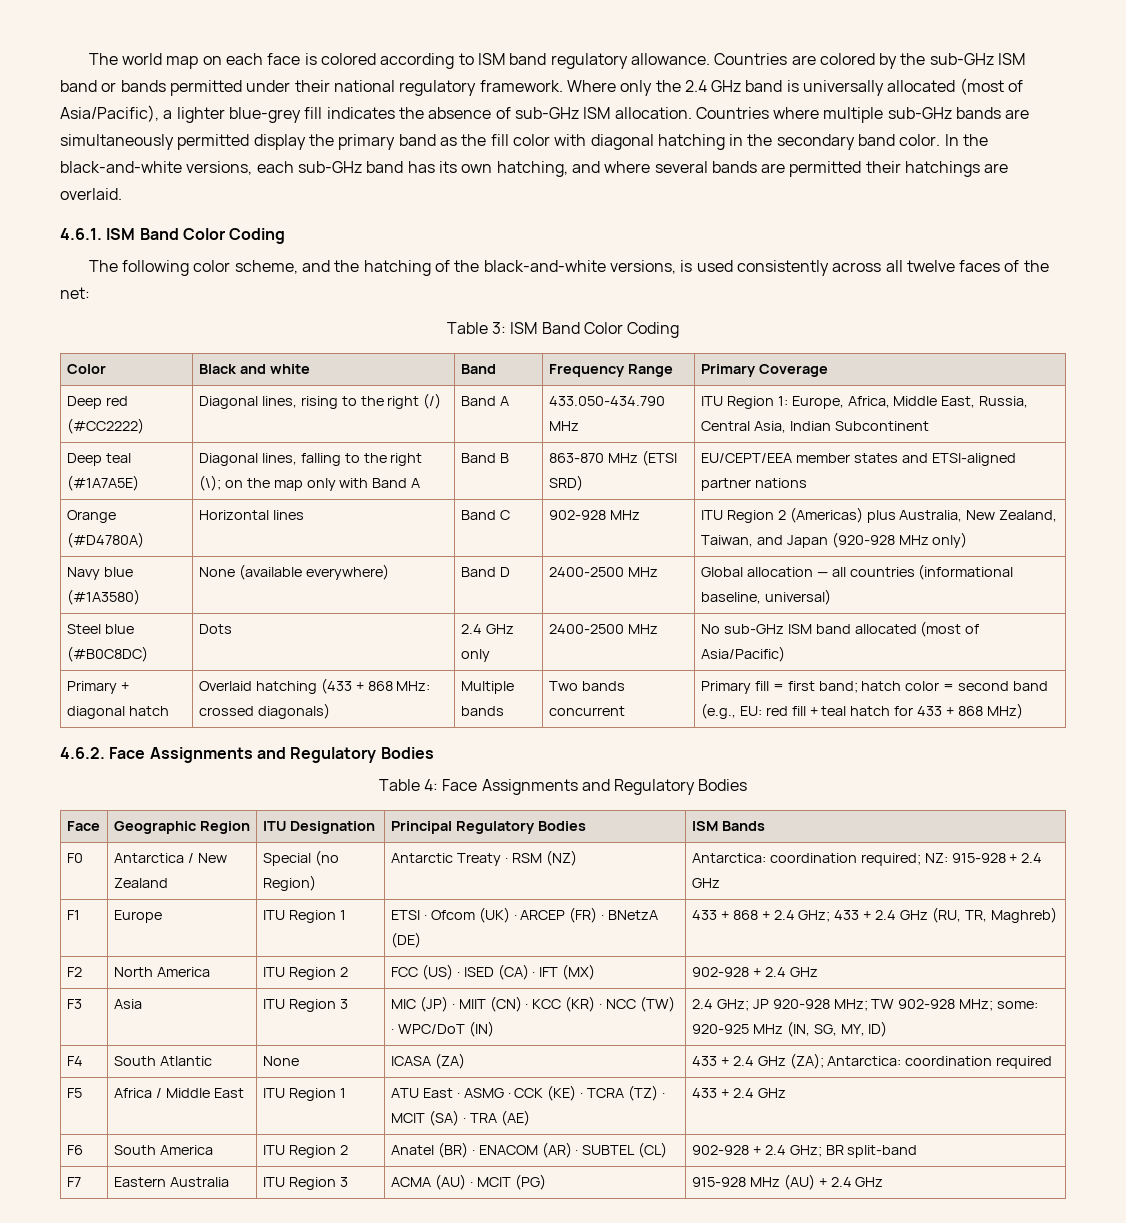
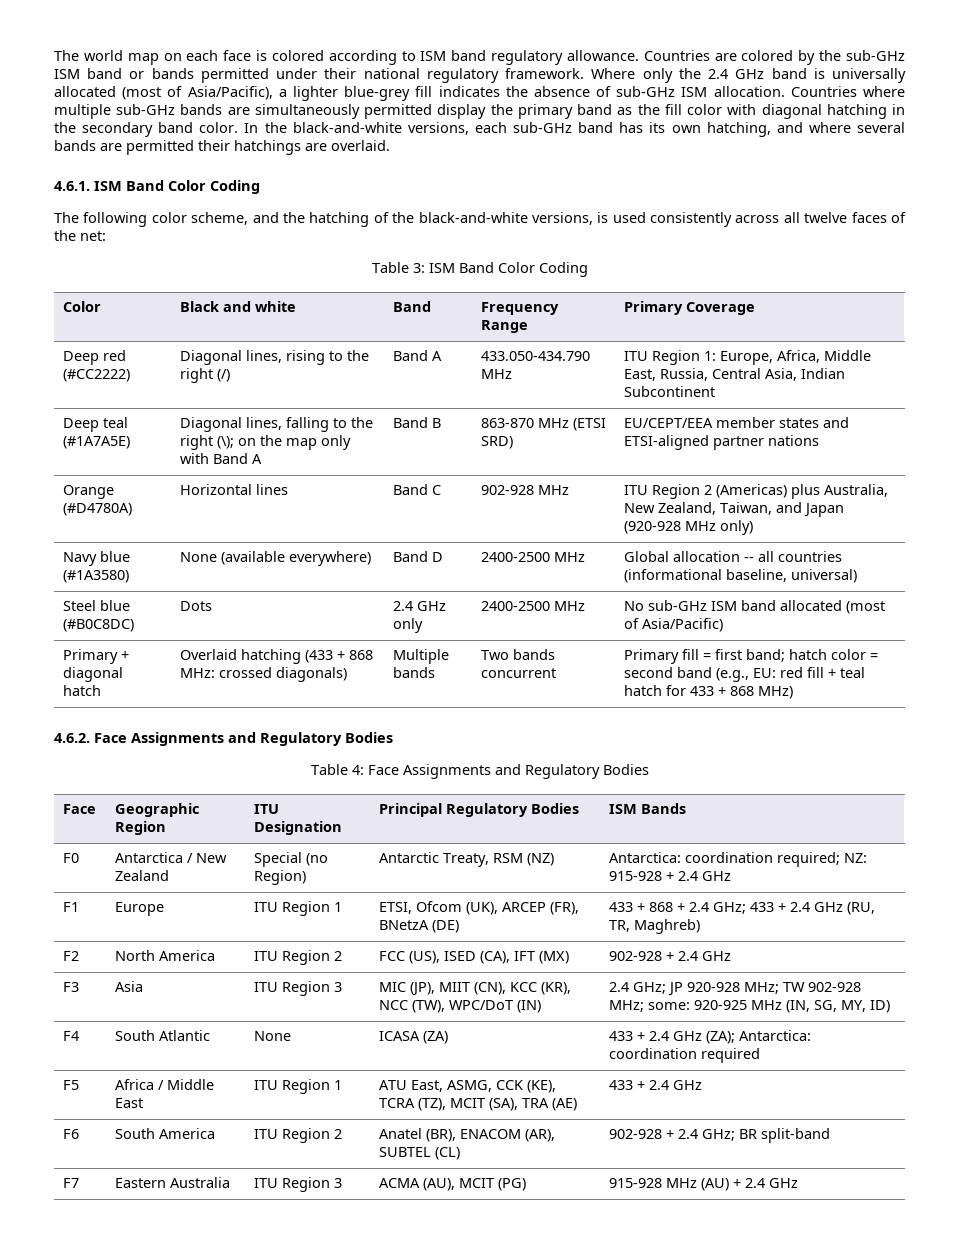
- Navy blue (#1A3580) | None (available everywhere) | Band D | 2400-2500 MHz | Global allocation — all countries (informational baseline, universal)
+ Navy blue (#1A3580) | None (available everywhere) | Band D | 2400-2500 MHz | Global allocation -- all countries (informational baseline, universal)
- F0 | Antarctica / New Zealand | Special (no Region) | Antarctic Treaty · RSM (NZ) | Antarctica: coordination required; NZ: 915-928 + 2.4 GHz
+ F0 | Antarctica / New Zealand | Special (no Region) | Antarctic Treaty, RSM (NZ) | Antarctica: coordination required; NZ: 915-928 + 2.4 GHz
- F1 | Europe | ITU Region 1 | ETSI · Ofcom (UK) · ARCEP (FR) · BNetzA (DE) | 433 + 868 + 2.4 GHz; 433 + 2.4 GHz (RU, TR, Maghreb)
+ F1 | Europe | ITU Region 1 | ETSI, Ofcom (UK), ARCEP (FR), BNetzA (DE) | 433 + 868 + 2.4 GHz; 433 + 2.4 GHz (RU, TR, Maghreb)
- F2 | North America | ITU Region 2 | FCC (US) · ISED (CA) · IFT (MX) | 902-928 + 2.4 GHz
+ F2 | North America | ITU Region 2 | FCC (US), ISED (CA), IFT (MX) | 902-928 + 2.4 GHz
- F3 | Asia | ITU Region 3 | MIC (JP) · MIIT (CN) · KCC (KR) · NCC (TW) · WPC/DoT (IN) | 2.4 GHz; JP 920-928 MHz; TW 902-928 MHz; some: 920-925 MHz (IN, SG, MY, ID)
+ F3 | Asia | ITU Region 3 | MIC (JP), MIIT (CN), KCC (KR), NCC (TW), WPC/DoT (IN) | 2.4 GHz; JP 920-928 MHz; TW 902-928 MHz; some: 920-925 MHz (IN, SG, MY, ID)
- F5 | Africa / Middle East | ITU Region 1 | ATU East · ASMG · CCK (KE) · TCRA (TZ) · MCIT (SA) · TRA (AE) | 433 + 2.4 GHz
+ F5 | Africa / Middle East | ITU Region 1 | ATU East, ASMG, CCK (KE), TCRA (TZ), MCIT (SA), TRA (AE) | 433 + 2.4 GHz
- F6 | South America | ITU Region 2 | Anatel (BR) · ENACOM (AR) · SUBTEL (CL) | 902-928 + 2.4 GHz; BR split-band
+ F6 | South America | ITU Region 2 | Anatel (BR), ENACOM (AR), SUBTEL (CL) | 902-928 + 2.4 GHz; BR split-band
- F7 | Eastern Australia | ITU Region 3 | ACMA (AU) · MCIT (PG) | 915-928 MHz (AU) + 2.4 GHz
+ F7 | Eastern Australia | ITU Region 3 | ACMA (AU), MCIT (PG) | 915-928 MHz (AU) + 2.4 GHz

